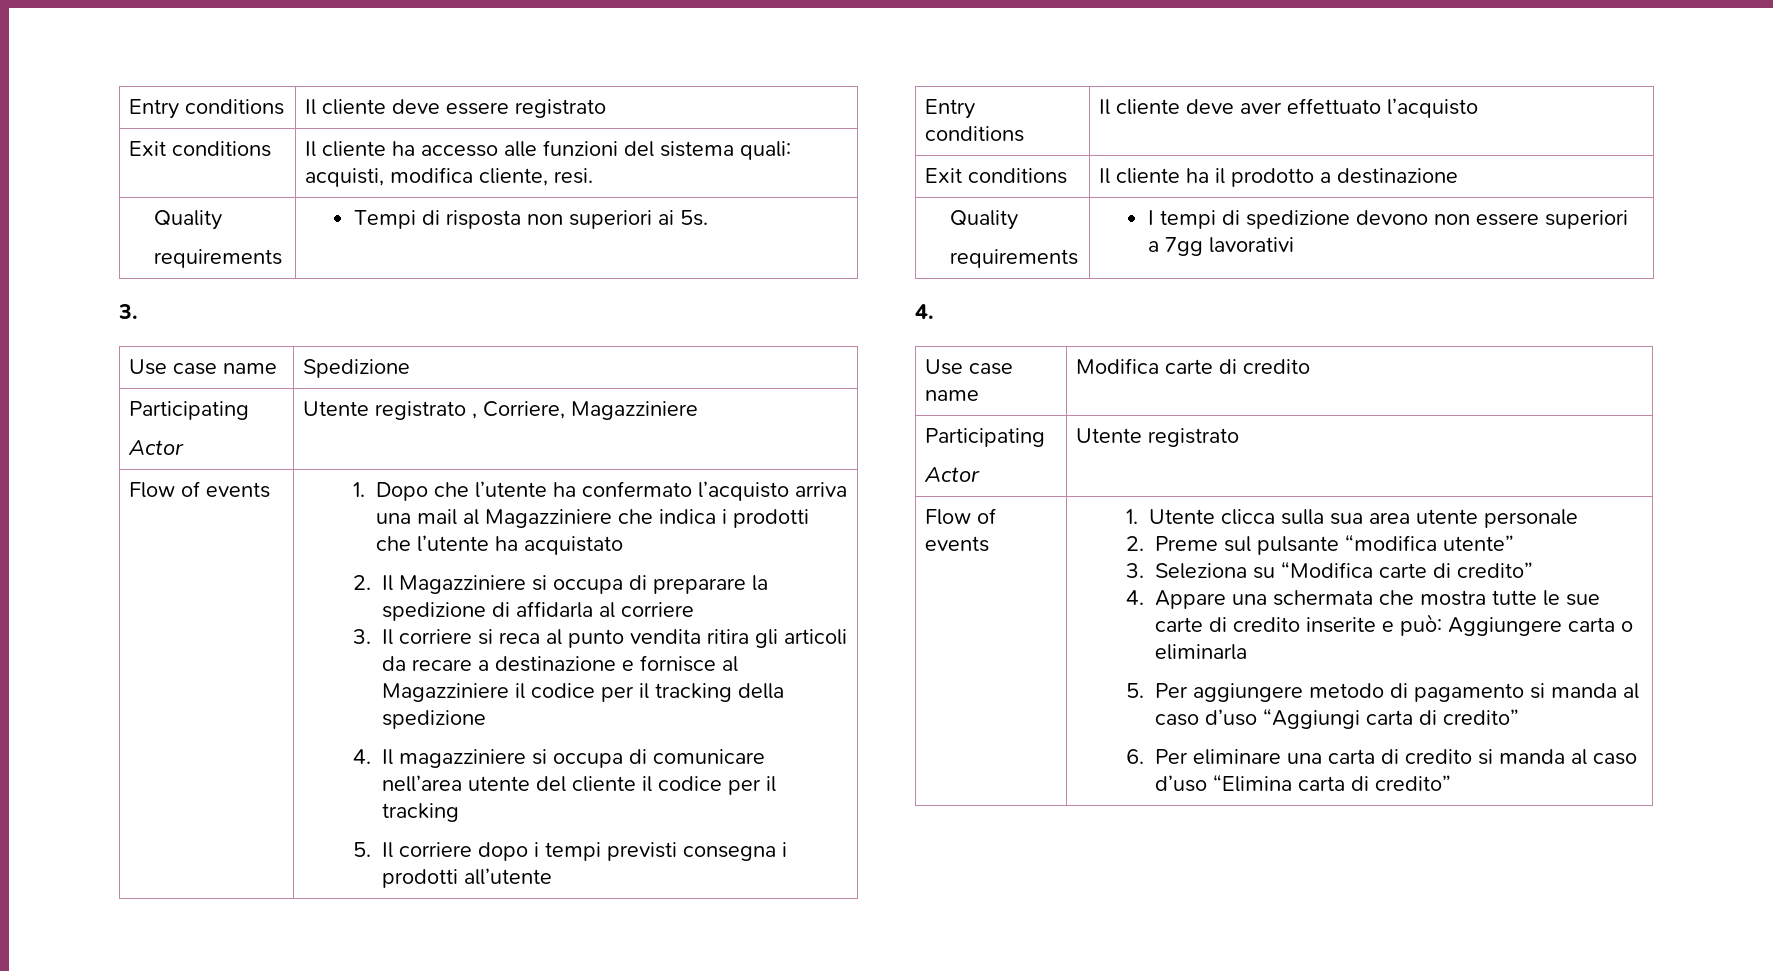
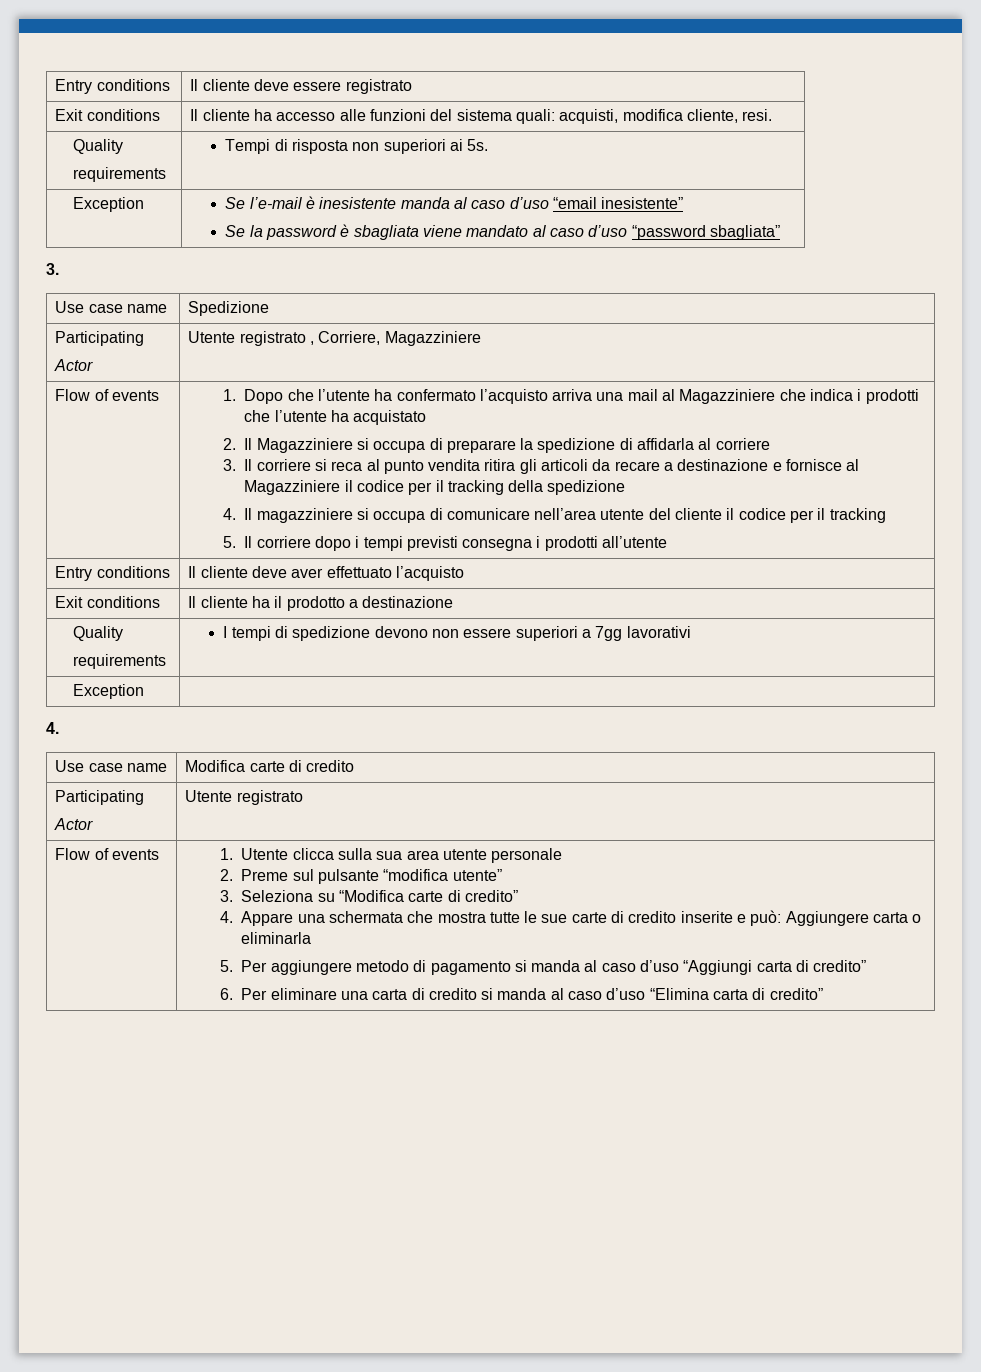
+ Exception | Se l’e-mail è inesistente manda al caso d’uso “email inesistente”
+ Se la password è sbagliata viene mandato al caso d’uso “password sbagliata”
  Exit conditions | Il cliente ha il prodotto a destinazione
  Quality
  requirements | I tempi di spedizione devono non essere superiori a 7gg lavorativi
+ Exception |

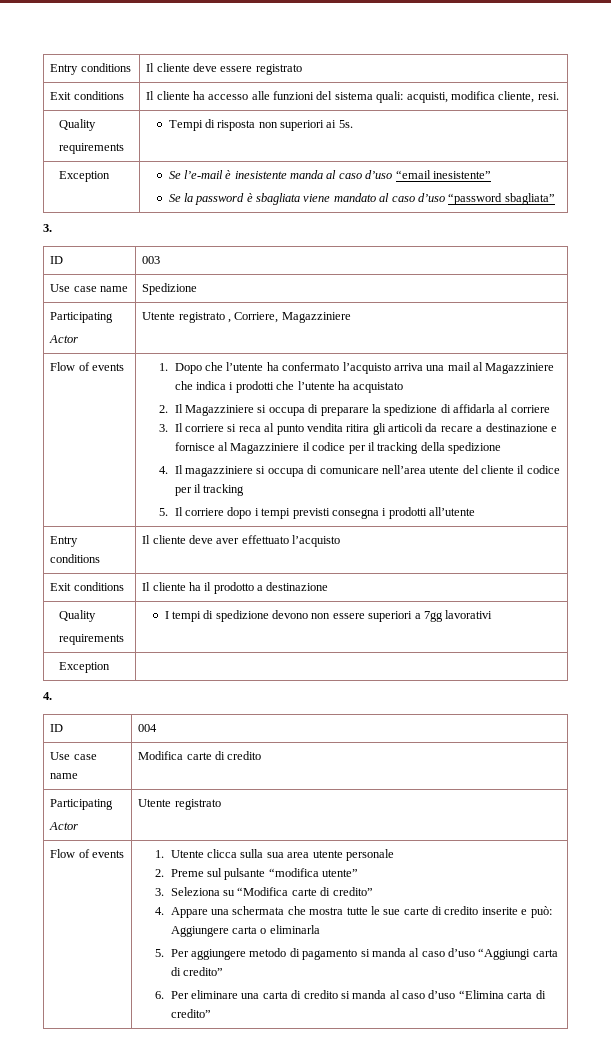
+ ID | 003
+ ID | 004

